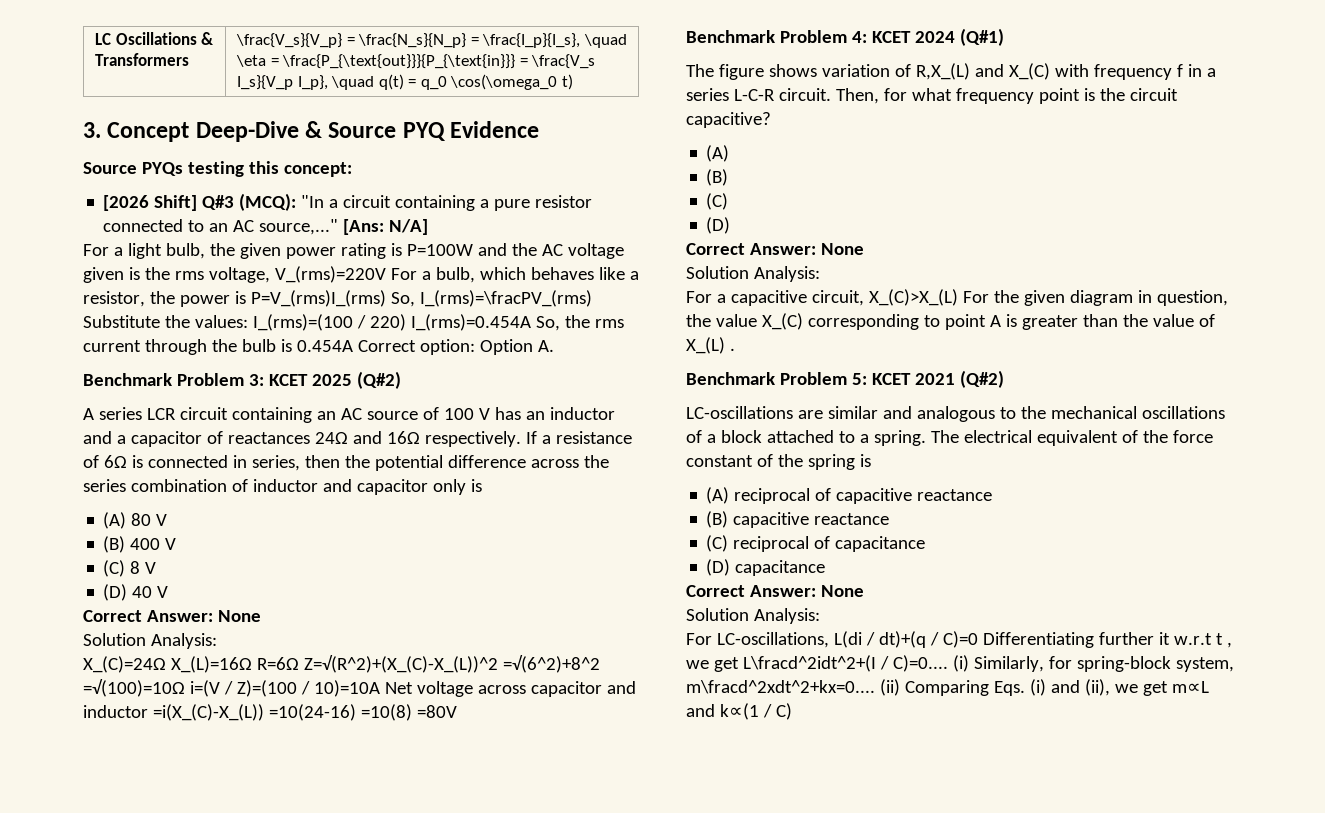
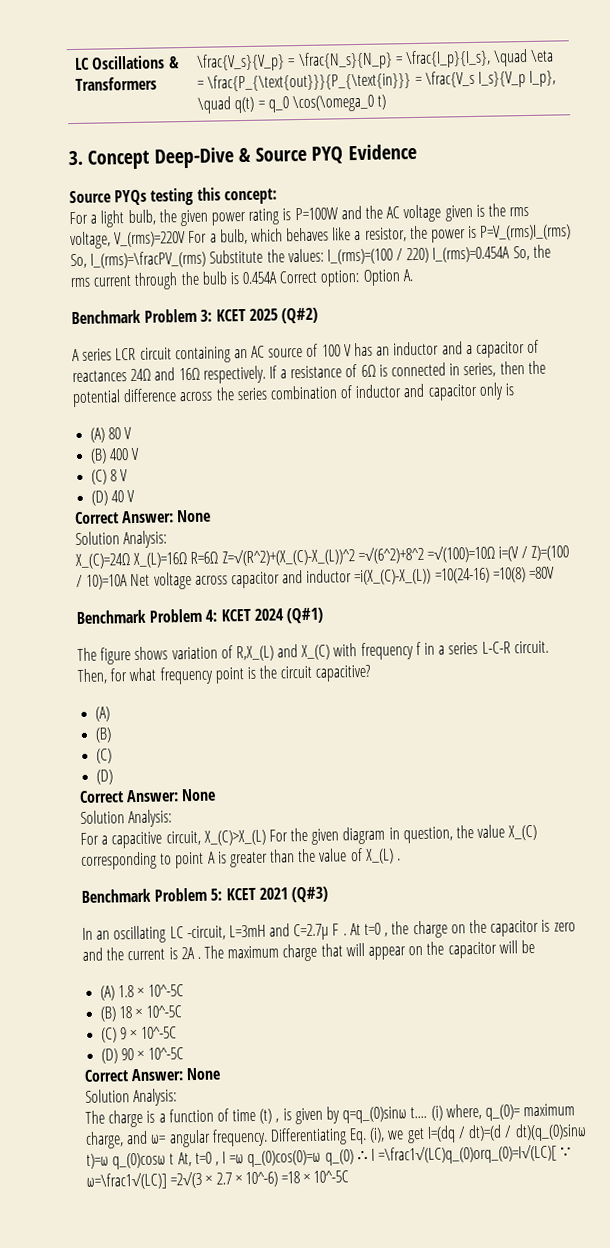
- [2026 Shift] Q#3 (MCQ): "In a circuit containing a pure resistor connected to an AC source,..." [Ans: N/A]
- Benchmark Problem 5: KCET 2021 (Q#2)
- LC-oscillations are similar and analogous to the mechanical oscillations of a block attached to a spring. The electrical equivalent of the force constant of the spring is
- (A) reciprocal of capacitive reactance
- (B) capacitive reactance
- (C) reciprocal of capacitance
- (D) capacitance
+ Benchmark Problem 5: KCET 2021 (Q#3)
+ In an oscillating LC -circuit, L=3mH and C=2.7μ F . At t=0 , the charge on the capacitor is zero and the current is 2A . The maximum charge that will appear on the capacitor will be
+ (A) 1.8 × 10^-5C
+ (B) 18 × 10^-5C
+ (C) 9 × 10^-5C
+ (D) 90 × 10^-5C
  Correct Answer: None
  Solution Analysis:
- For LC-oscillations, L(di / dt)+(q / C)=0 Differentiating further it w.r.t t , we get L\fracd^2idt^2+(I / C)=0.... (i) Similarly, for spring-block system, m\fracd^2xdt^2+kx=0.... (ii) Comparing Eqs. (i) and (ii), we get m∝L and k∝(1 / C)
+ The charge is a function of time (t) , is given by q=q_(0)sinω t.... (i) where, q_(0)= maximum charge, and ω= angular frequency. Differentiating Eq. (i), we get I=(dq / dt)=(d / dt)(q_(0)sinω t)=ω q_(0)cosω t At, t=0 , I =ω q_(0)cos(0)=ω q_(0) ∴ I =\frac1√(LC)q_(0)orq_(0)=I√(LC)[ ∵ ω=\frac1√(LC)] =2√(3 × 2.7 × 10^-6) =18 × 10^-5C

